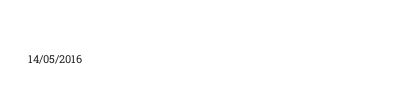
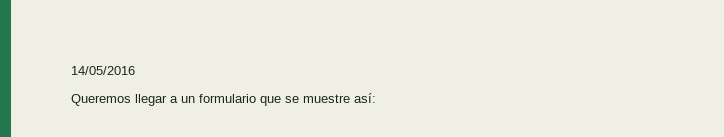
+ Queremos llegar a un formulario que se muestre así:

